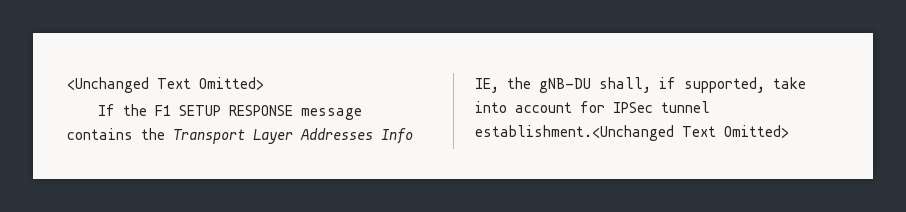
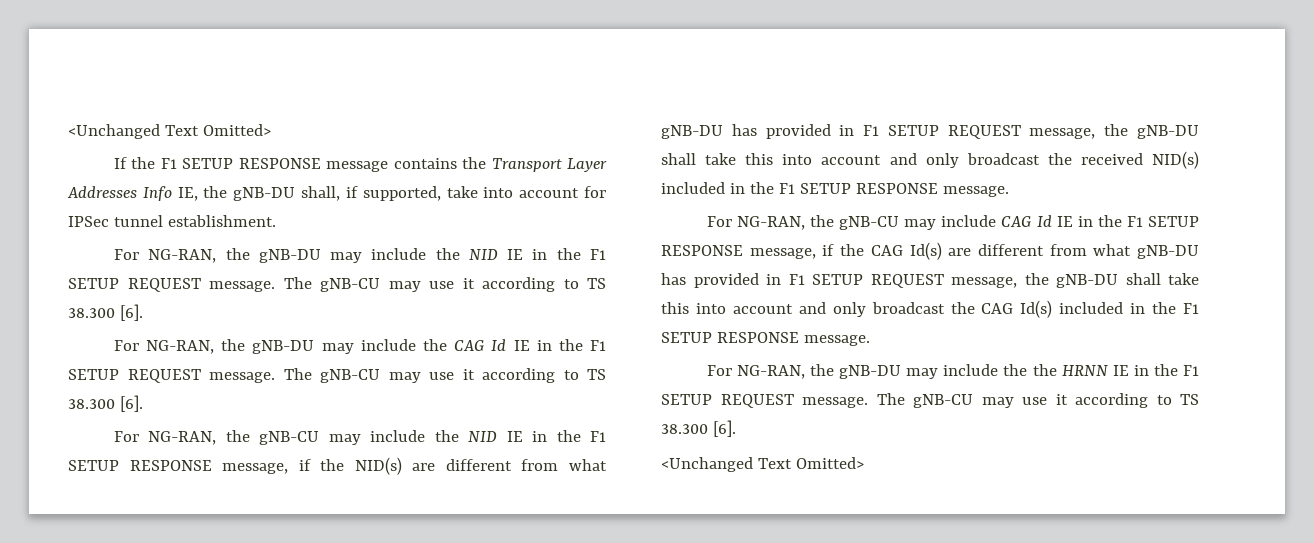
- If the F1 SETUP RESPONSE message contains the Transport Layer Addresses Info IE, the gNB-DU shall, if supported, take into account for IPSec tunnel establishment.<Unchanged Text Omitted>
+ If the F1 SETUP RESPONSE message contains the Transport Layer Addresses Info IE, the gNB-DU shall, if supported, take into account for IPSec tunnel establishment.
+ For NG-RAN, the gNB-DU may include the NID IE in the F1 SETUP REQUEST message. The gNB-CU may use it according to TS 38.300 [6].
+ For NG-RAN, the gNB-DU may include the CAG Id IE in the F1 SETUP REQUEST message. The gNB-CU may use it according to TS 38.300 [6].
+ For NG-RAN, the gNB-CU may include the NID IE in the F1 SETUP RESPONSE message, if the NID(s) are different from what gNB-DU has provided in F1 SETUP REQUEST message, the gNB-DU shall take this into account and only broadcast the received NID(s) included in the F1 SETUP RESPONSE message.
+ For NG-RAN, the gNB-CU may include CAG Id IE in the F1 SETUP RESPONSE message, if the CAG Id(s) are different from what gNB-DU has provided in F1 SETUP REQUEST message, the gNB-DU shall take this into account and only broadcast the CAG Id(s) included in the F1 SETUP RESPONSE message.
+ For NG-RAN, the gNB-DU may include the the HRNN IE in the F1 SETUP REQUEST message. The gNB-CU may use it according to TS 38.300 [6].
+ <Unchanged Text Omitted>

